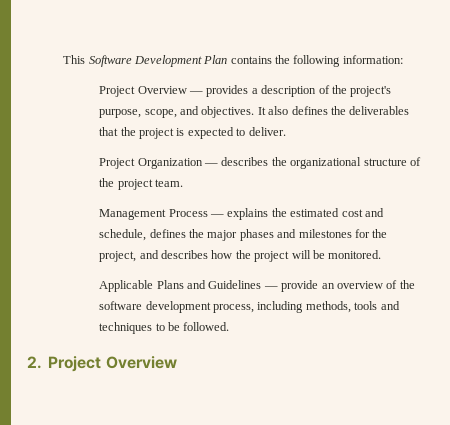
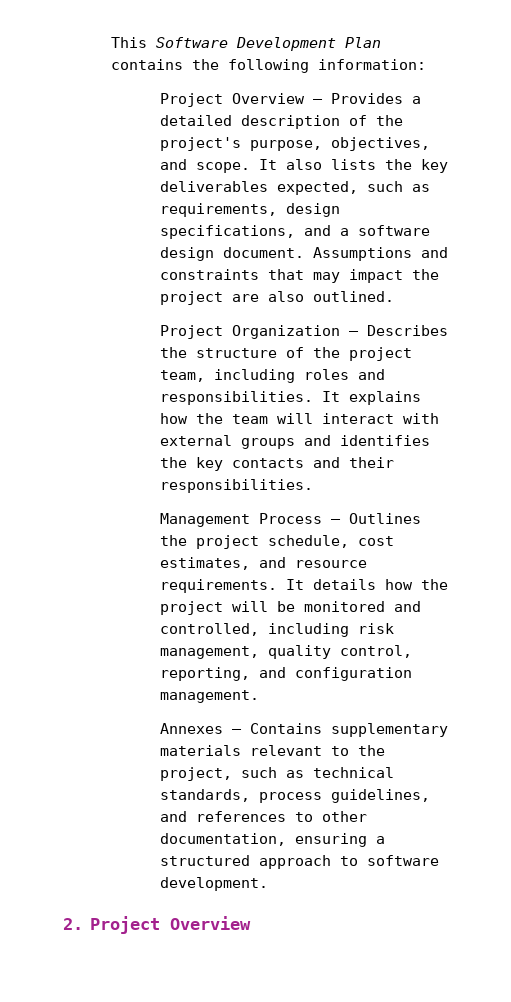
- Project Overview — provides a description of the project's purpose, scope, and objectives. It also defines the deliverables that the project is expected to deliver.
+ Project Overview — Provides a detailed description of the project's purpose, objectives, and scope. It also lists the key deliverables expected, such as requirements, design specifications, and a software design document. Assumptions and constraints that may impact the project are also outlined.
- Project Organization — describes the organizational structure of the project team.
- Management Process — explains the estimated cost and schedule, defines the major phases and milestones for the project, and describes how the project will be monitored.
- Applicable Plans and Guidelines — provide an overview of the software development process, including methods, tools and techniques to be followed.
+ Project Organization — Describes the structure of the project team, including roles and responsibilities. It explains how the team will interact with external groups and identifies the key contacts and their responsibilities.
+ Management Process — Outlines the project schedule, cost estimates, and resource requirements. It details how the project will be monitored and controlled, including risk management, quality control, reporting, and configuration management.
+ Annexes — Contains supplementary materials relevant to the project, such as technical standards, process guidelines, and references to other documentation, ensuring a structured approach to software development.

